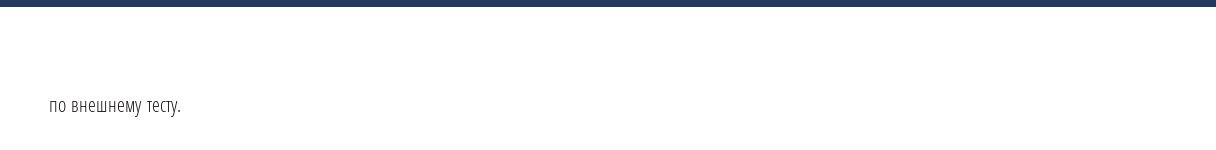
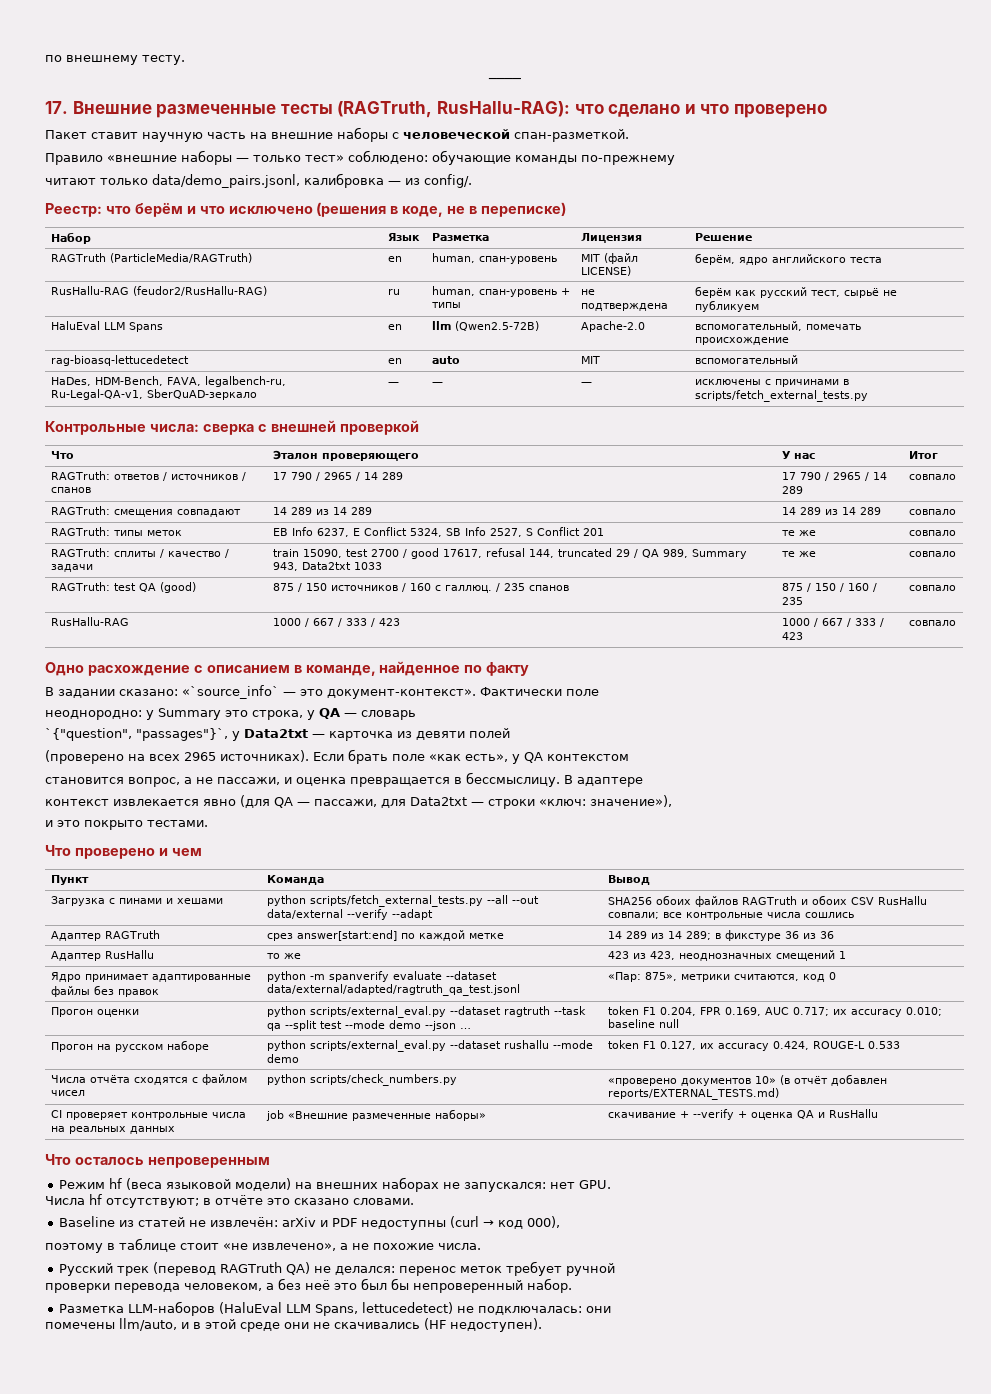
+ ────
+ 17. Внешние размеченные тесты (RAGTruth, RusHallu-RAG): что сделано и что проверено
+ Пакет ставит научную часть на внешние наборы с человеческой спан-разметкой.
+ Правило «внешние наборы — только тест» соблюдено: обучающие команды по-прежнему
+ читают только data/demo_pairs.jsonl, калибровка — из config/.
+ Реестр: что берём и что исключено (решения в коде, не в переписке)
+ Набор | Язык | Разметка | Лицензия | Решение
+ RAGTruth (ParticleMedia/RAGTruth) | en | human, спан-уровень | MIT (файл LICENSE) | берём, ядро английского теста
+ RusHallu-RAG (feudor2/RusHallu-RAG) | ru | human, спан-уровень + типы | не подтверждена | берём как русский тест, сырьё не публикуем
+ HaluEval LLM Spans | en | llm (Qwen2.5-72B) | Apache-2.0 | вспомогательный, помечать происхождение
+ rag-bioasq-lettucedetect | en | auto | MIT | вспомогательный
+ HaDes, HDM-Bench, FAVA, legalbench-ru, Ru-Legal-QA-v1, SberQuAD-зеркало | — | — | — | исключены с причинами в scripts/fetch_external_tests.py
+ Контрольные числа: сверка с внешней проверкой
+ Что | Эталон проверяющего | У нас | Итог
+ RAGTruth: ответов / источников / спанов | 17 790 / 2965 / 14 289 | 17 790 / 2965 / 14 289 | совпало
+ RAGTruth: смещения совпадают | 14 289 из 14 289 | 14 289 из 14 289 | совпало
+ RAGTruth: типы меток | EB Info 6237, E Conflict 5324, SB Info 2527, S Conflict 201 | те же | совпало
+ RAGTruth: сплиты / качество / задачи | train 15090, test 2700 / good 17617, refusal 144, truncated 29 / QA 989, Summary 943, Data2txt 1033 | те же | совпало
+ RAGTruth: test QA (good) | 875 / 150 источников / 160 с галлюц. / 235 спанов | 875 / 150 / 160 / 235 | совпало
+ RusHallu-RAG | 1000 / 667 / 333 / 423 | 1000 / 667 / 333 / 423 | совпало
+ Одно расхождение с описанием в команде, найденное по факту
+ В задании сказано: «`source_info` — это документ-контекст». Фактически поле
+ неоднородно: у Summary это строка, у QA — словарь
+ `{"question", "passages"}`, у Data2txt — карточка из девяти полей
+ (проверено на всех 2965 источниках). Если брать поле «как есть», у QA контекстом
+ становится вопрос, а не пассажи, и оценка превращается в бессмыслицу. В адаптере
+ контекст извлекается явно (для QA — пассажи, для Data2txt — строки «ключ: значение»),
+ и это покрыто тестами.
+ Что проверено и чем
+ Пункт | Команда | Вывод
+ Загрузка с пинами и хешами | python scripts/fetch_external_tests.py --all --out data/external --verify --adapt | SHA256 обоих файлов RAGTruth и обоих CSV RusHallu совпали; все контрольные числа сошлись
+ Адаптер RAGTruth | срез answer[start:end] по каждой метке | 14 289 из 14 289; в фикстуре 36 из 36
+ Адаптер RusHallu | то же | 423 из 423, неоднозначных смещений 1
+ Ядро принимает адаптированные файлы без правок | python -m spanverify evaluate --dataset data/external/adapted/ragtruth_qa_test.jsonl | «Пар: 875», метрики считаются, код 0
+ Прогон оценки | python scripts/external_eval.py --dataset ragtruth --task qa --split test --mode demo --json … | token F1 0.204, FPR 0.169, AUC 0.717; их accuracy 0.010; baseline null
+ Прогон на русском наборе | python scripts/external_eval.py --dataset rushallu --mode demo | token F1 0.127, их accuracy 0.424, ROUGE-L 0.533
+ Числа отчёта сходятся с файлом чисел | python scripts/check_numbers.py | «проверено документов 10» (в отчёт добавлен reports/EXTERNAL_TESTS.md)
+ CI проверяет контрольные числа на реальных данных | job «Внешние размеченные наборы» | скачивание + --verify + оценка QA и RusHallu
+ Что осталось непроверенным
+ Режим hf (веса языковой модели) на внешних наборах не запускался: нет GPU.
+ Числа hf отсутствуют; в отчёте это сказано словами.
+ Baseline из статей не извлечён: arXiv и PDF недоступны (curl → код 000),
+ поэтому в таблице стоит «не извлечено», а не похожие числа.
+ Русский трек (перевод RAGTruth QA) не делался: перенос меток требует ручной
+ проверки перевода человеком, а без неё это был бы непроверенный набор.
+ Разметка LLM-наборов (HaluEval LLM Spans, lettucedetect) не подключалась: они
+ помечены llm/auto, и в этой среде они не скачивались (HF недоступен).

